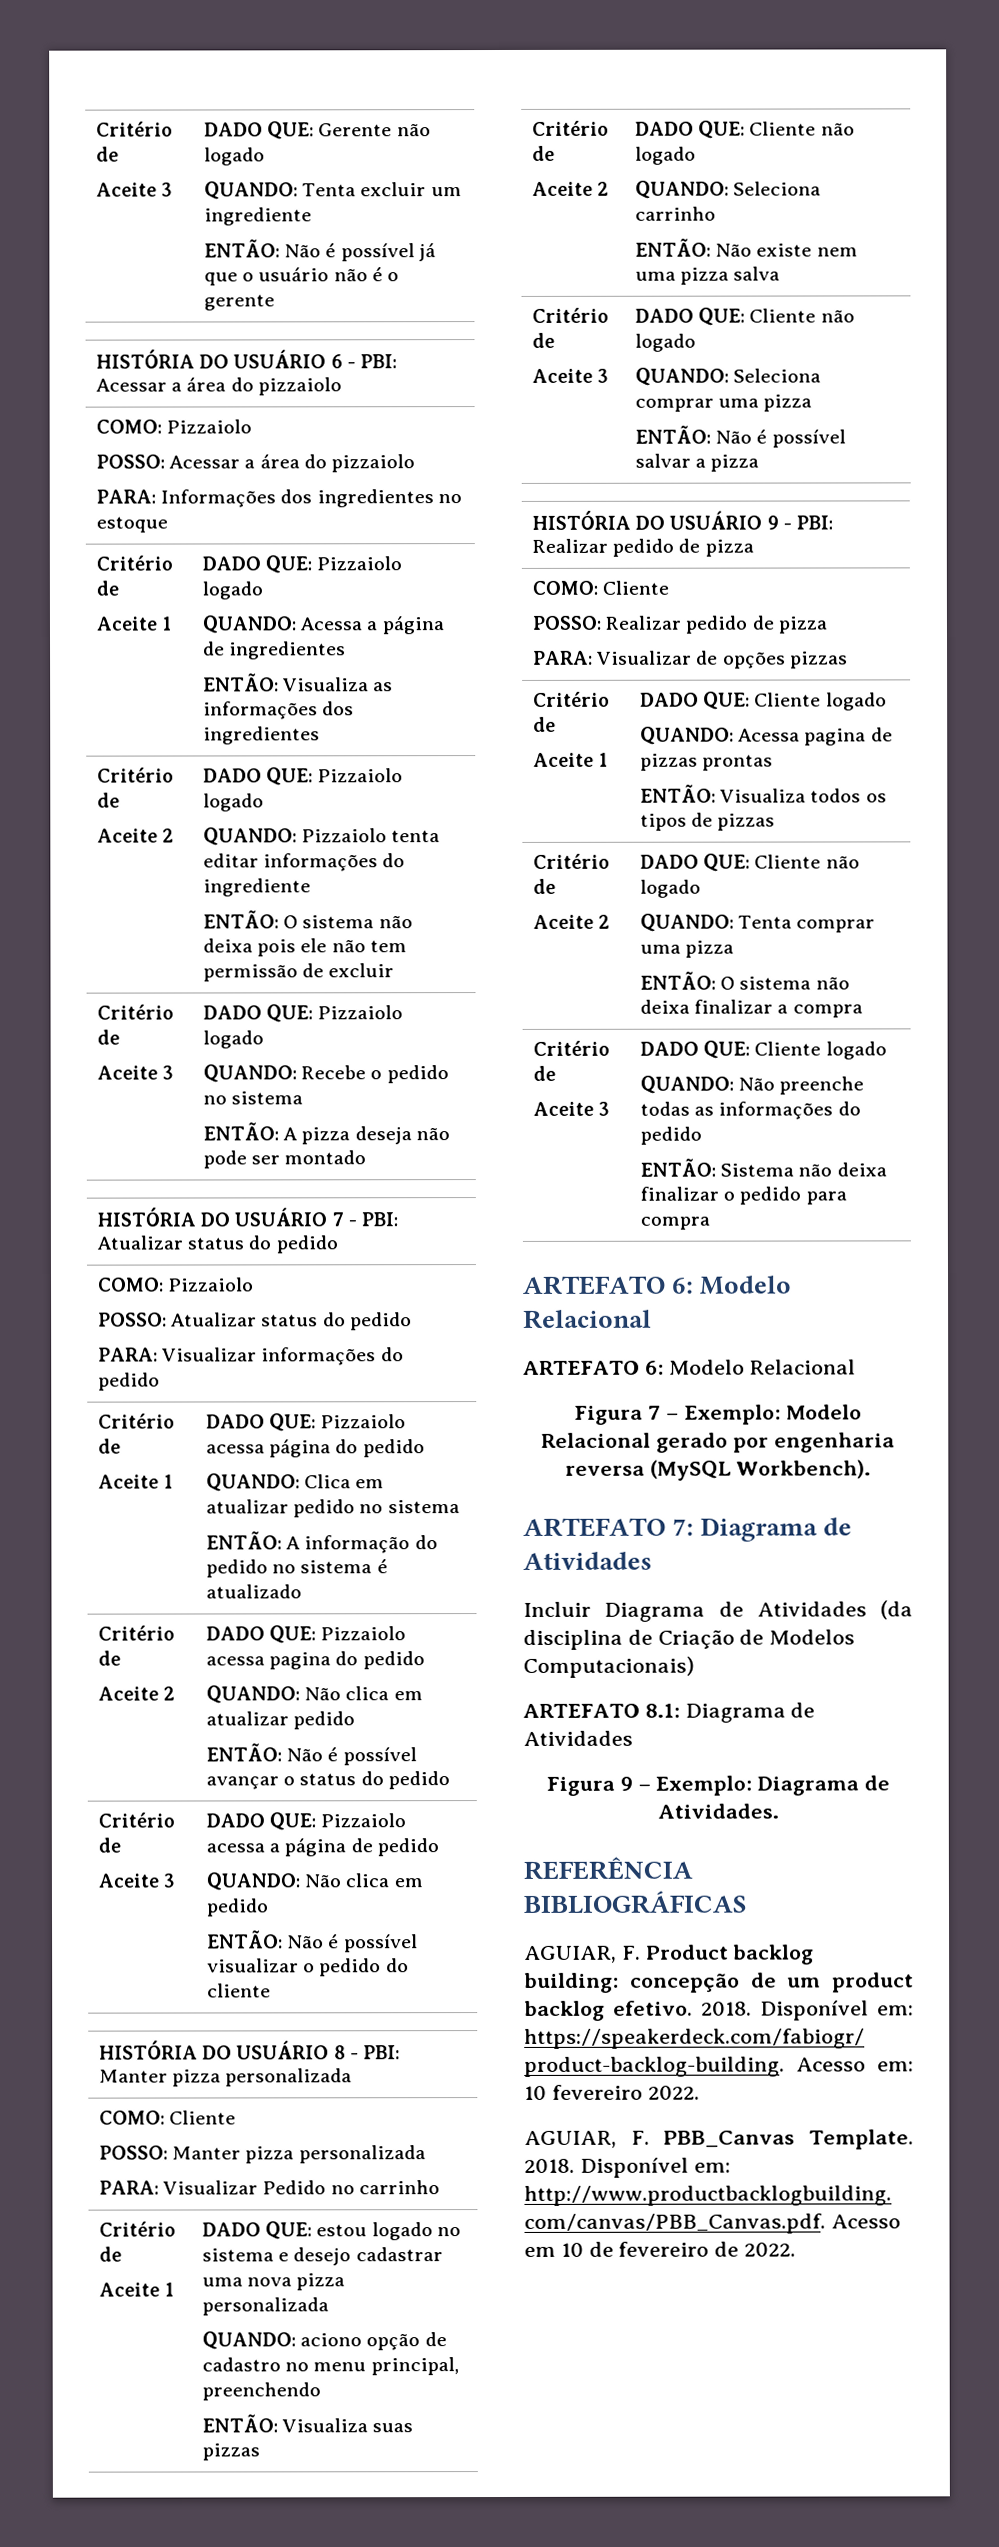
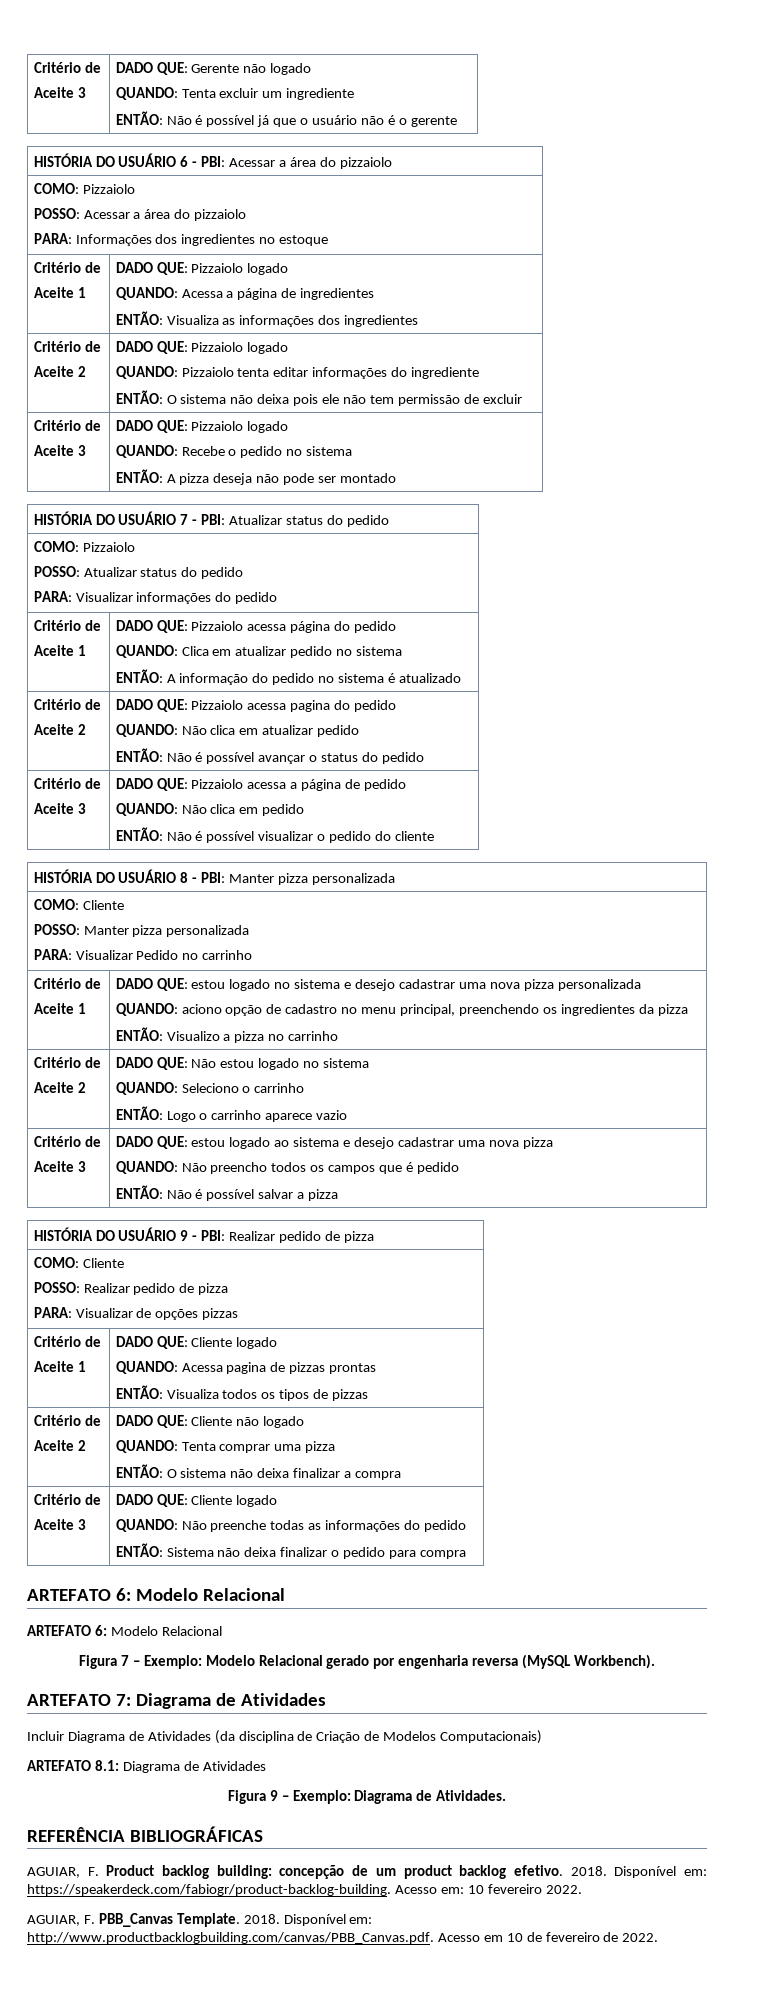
  HISTÓRIA DO USUÁRIO 8 - PBI: Manter pizza personalizada
  COMO: Cliente
  POSSO: Manter pizza personalizada
  PARA: Visualizar Pedido no carrinho
  Critério de
  Aceite 1 | DADO QUE: estou logado no sistema e desejo cadastrar uma nova pizza personalizada
- QUANDO: aciono opção de cadastro no menu principal, preenchendo
- ENTÃO: Visualiza suas pizzas
+ QUANDO: aciono opção de cadastro no menu principal, preenchendo os ingredientes da pizza
+ ENTÃO: Visualizo a pizza no carrinho
  Critério de
- Aceite 2 | DADO QUE: Cliente não logado
- QUANDO: Seleciona carrinho
- ENTÃO: Não existe nem uma pizza salva
+ Aceite 2 | DADO QUE: Não estou logado no sistema
+ QUANDO: Seleciono o carrinho
+ ENTÃO: Logo o carrinho aparece vazio
  Critério de
- Aceite 3 | DADO QUE: Cliente não logado
- QUANDO: Seleciona comprar uma pizza
+ Aceite 3 | DADO QUE: estou logado ao sistema e desejo cadastrar uma nova pizza
+ QUANDO: Não preencho todos os campos que é pedido

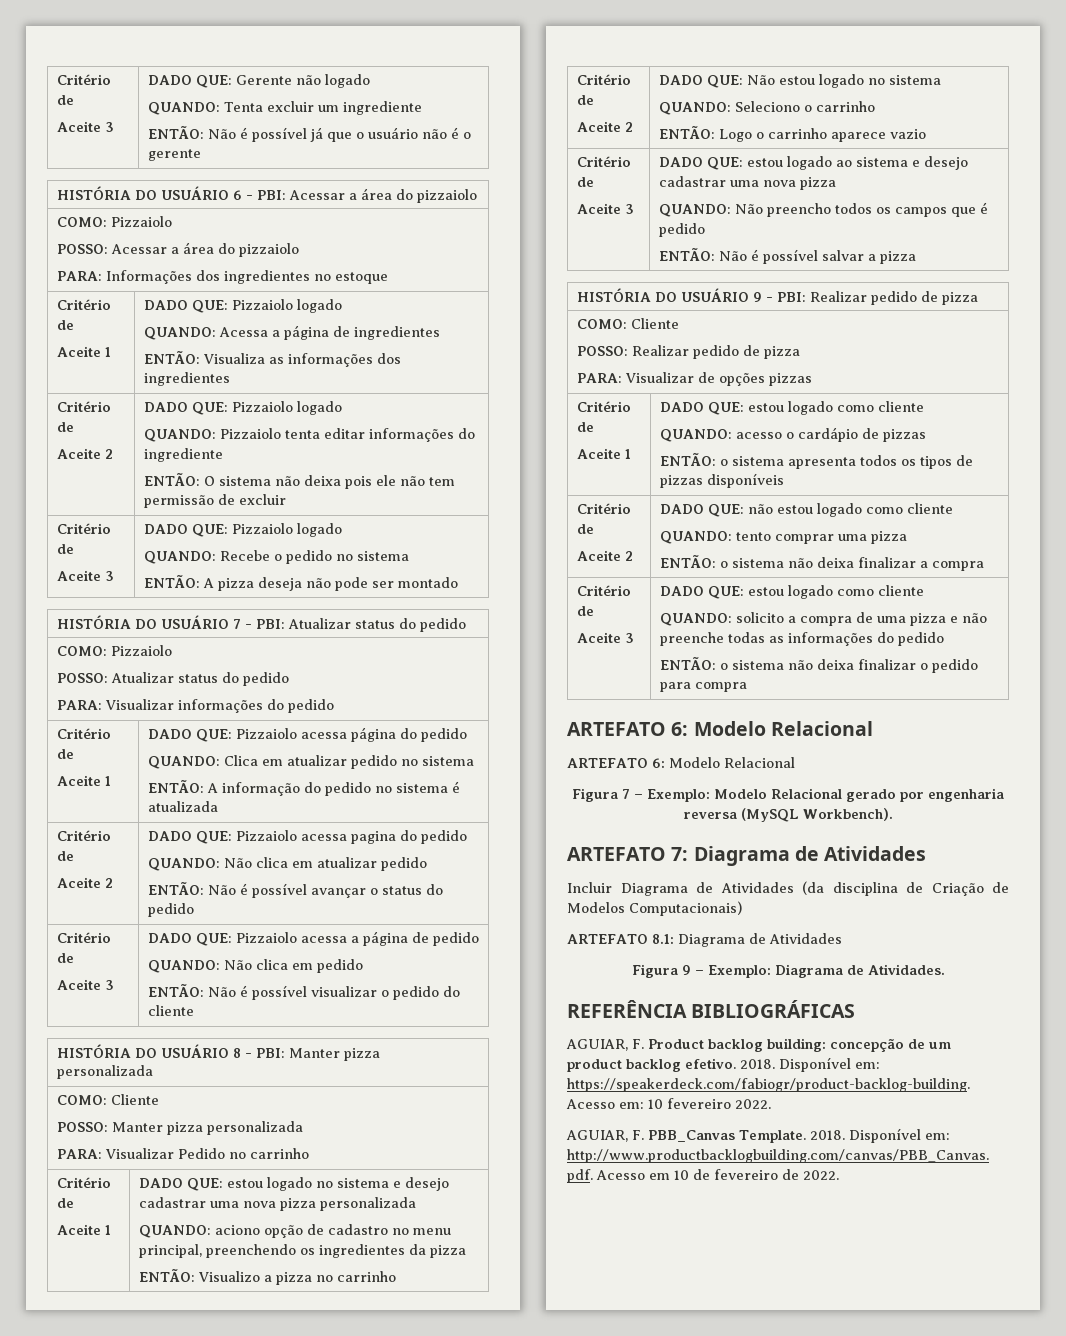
  HISTÓRIA DO USUÁRIO 7 - PBI: Atualizar status do pedido
  COMO: Pizzaiolo
  POSSO: Atualizar status do pedido
  PARA: Visualizar informações do pedido
  Critério de
  Aceite 1 | DADO QUE: Pizzaiolo acessa página do pedido
  QUANDO: Clica em atualizar pedido no sistema
- ENTÃO: A informação do pedido no sistema é atualizado
+ ENTÃO: A informação do pedido no sistema é atualizada
  HISTÓRIA DO USUÁRIO 9 - PBI: Realizar pedido de pizza
  COMO: Cliente
  POSSO: Realizar pedido de pizza
  PARA: Visualizar de opções pizzas
  Critério de
- Aceite 1 | DADO QUE: Cliente logado
- QUANDO: Acessa pagina de pizzas prontas
- ENTÃO: Visualiza todos os tipos de pizzas
+ Aceite 1 | DADO QUE: estou logado como cliente
+ QUANDO: acesso o cardápio de pizzas
+ ENTÃO: o sistema apresenta todos os tipos de pizzas disponíveis
  Critério de
- Aceite 2 | DADO QUE: Cliente não logado
- QUANDO: Tenta comprar uma pizza
- ENTÃO: O sistema não deixa finalizar a compra
+ Aceite 2 | DADO QUE: não estou logado como cliente
+ QUANDO: tento comprar uma pizza
+ ENTÃO: o sistema não deixa finalizar a compra
  Critério de
- Aceite 3 | DADO QUE: Cliente logado
- QUANDO: Não preenche todas as informações do pedido
- ENTÃO: Sistema não deixa finalizar o pedido para compra
+ Aceite 3 | DADO QUE: estou logado como cliente
+ QUANDO: solicito a compra de uma pizza e não preenche todas as informações do pedido
+ ENTÃO: o sistema não deixa finalizar o pedido para compra

